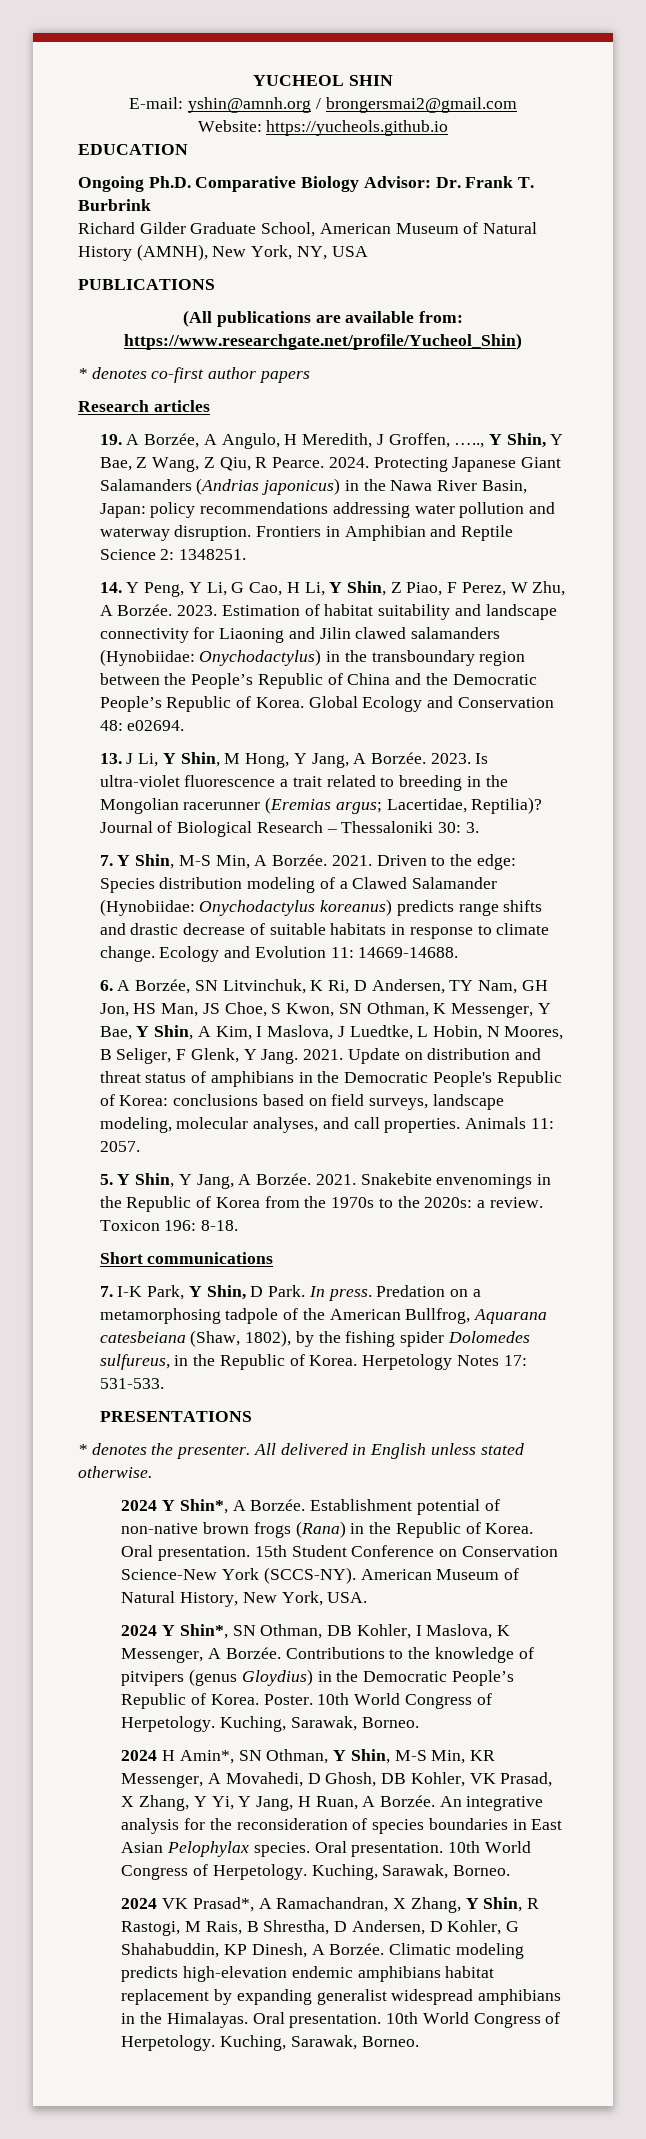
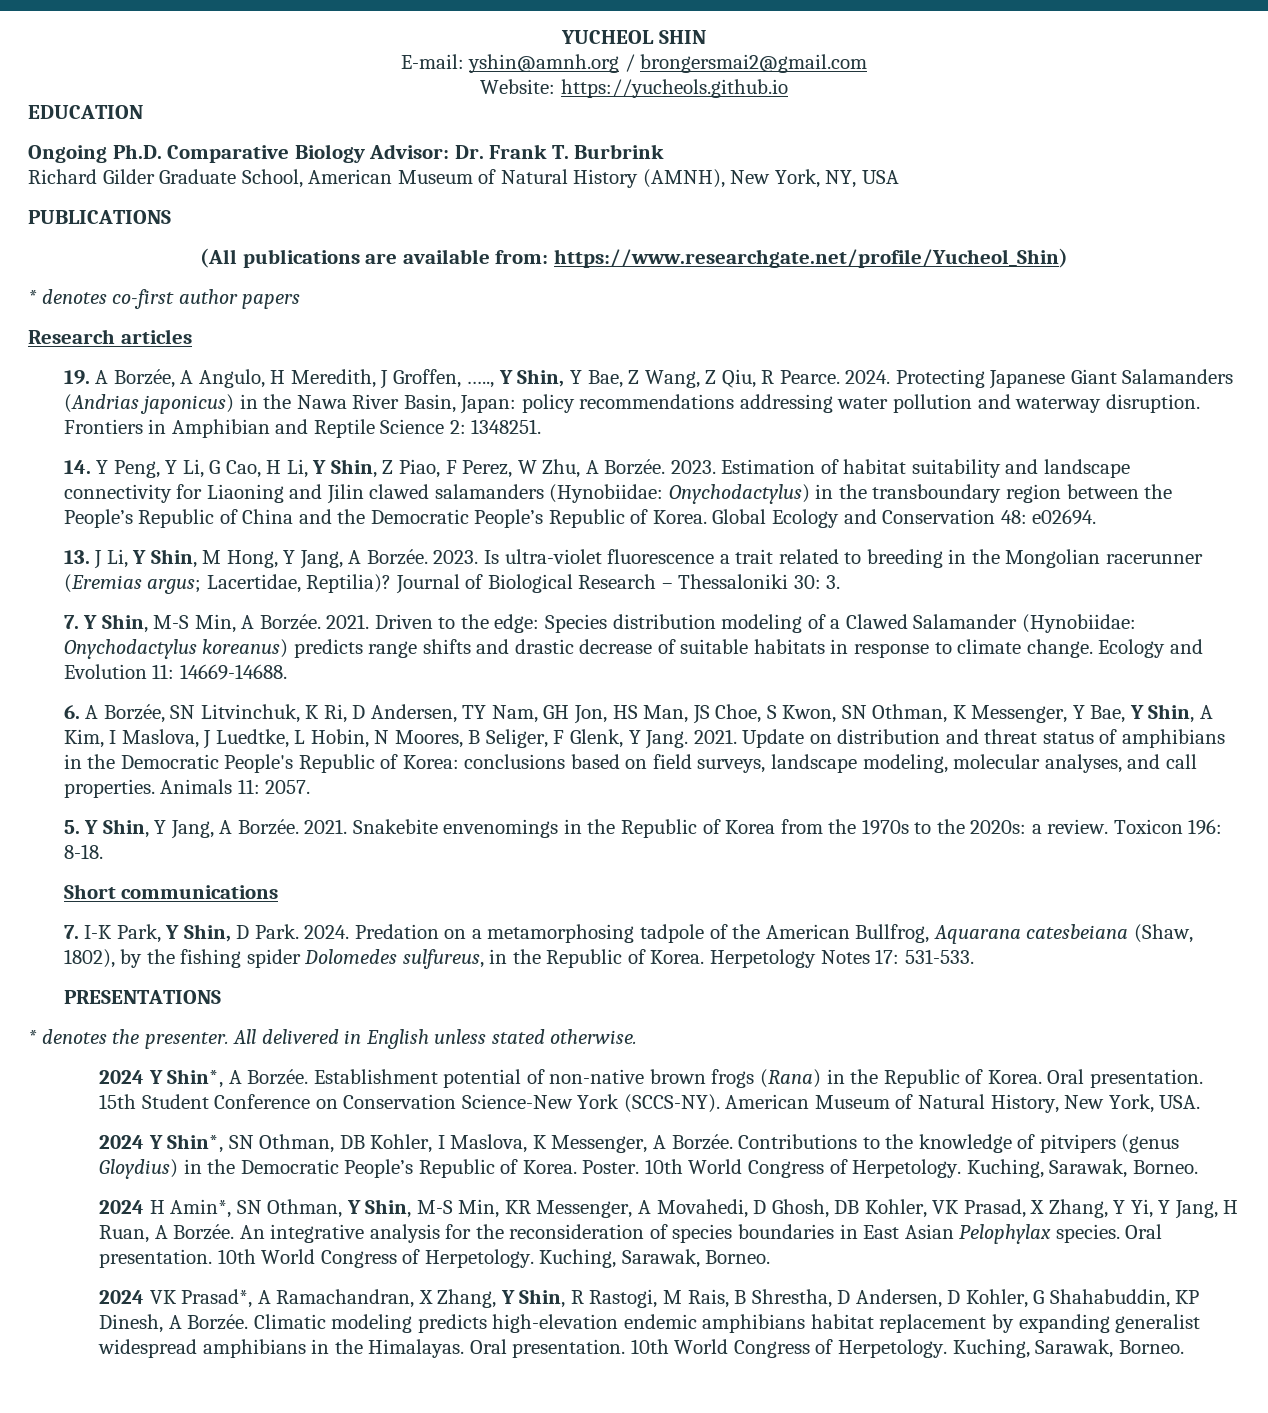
- 7. I-K Park, Y Shin, D Park. In press.
+ 7. I-K Park, Y Shin, D Park. 2024.

